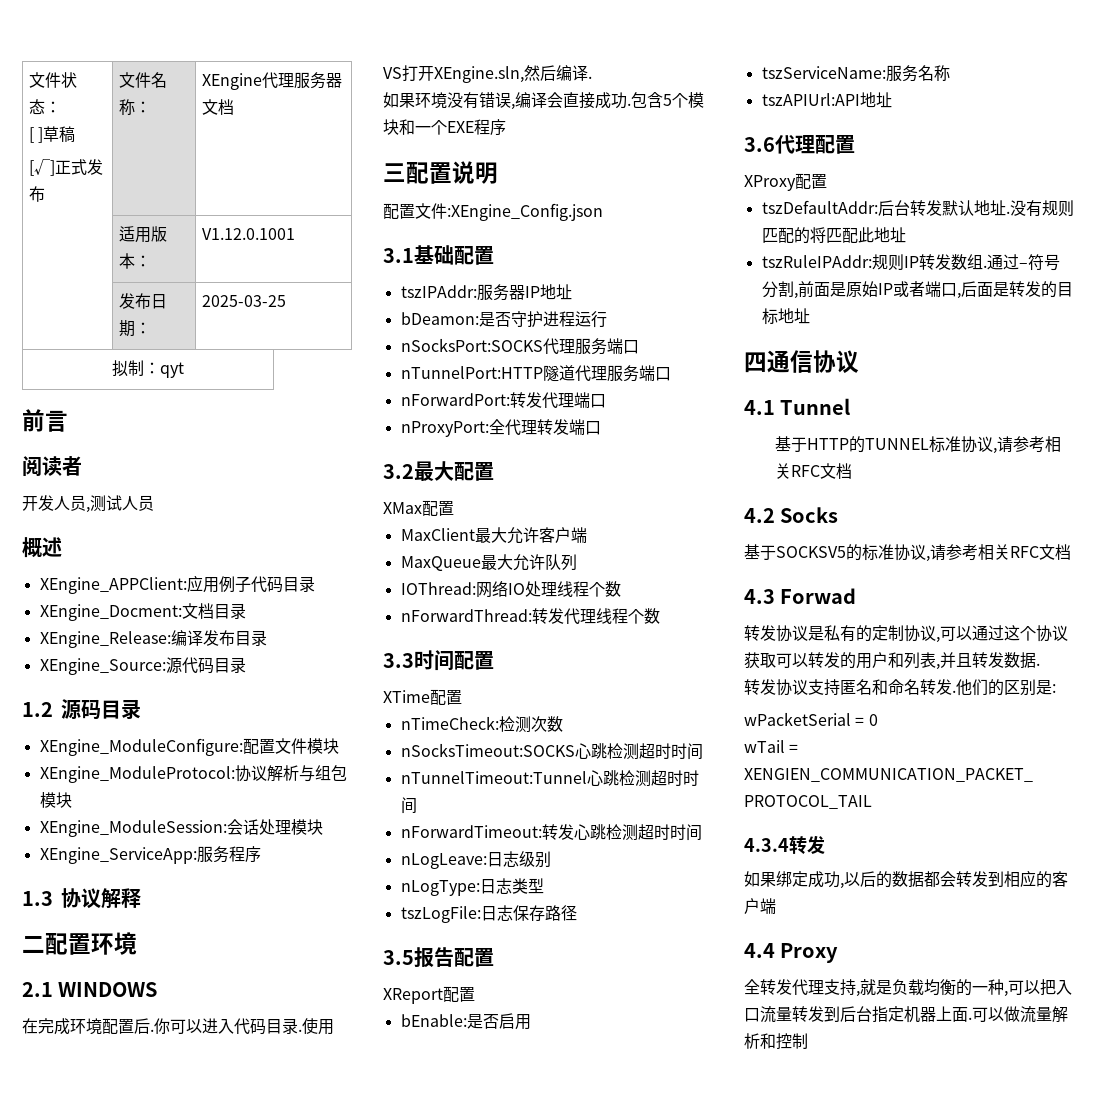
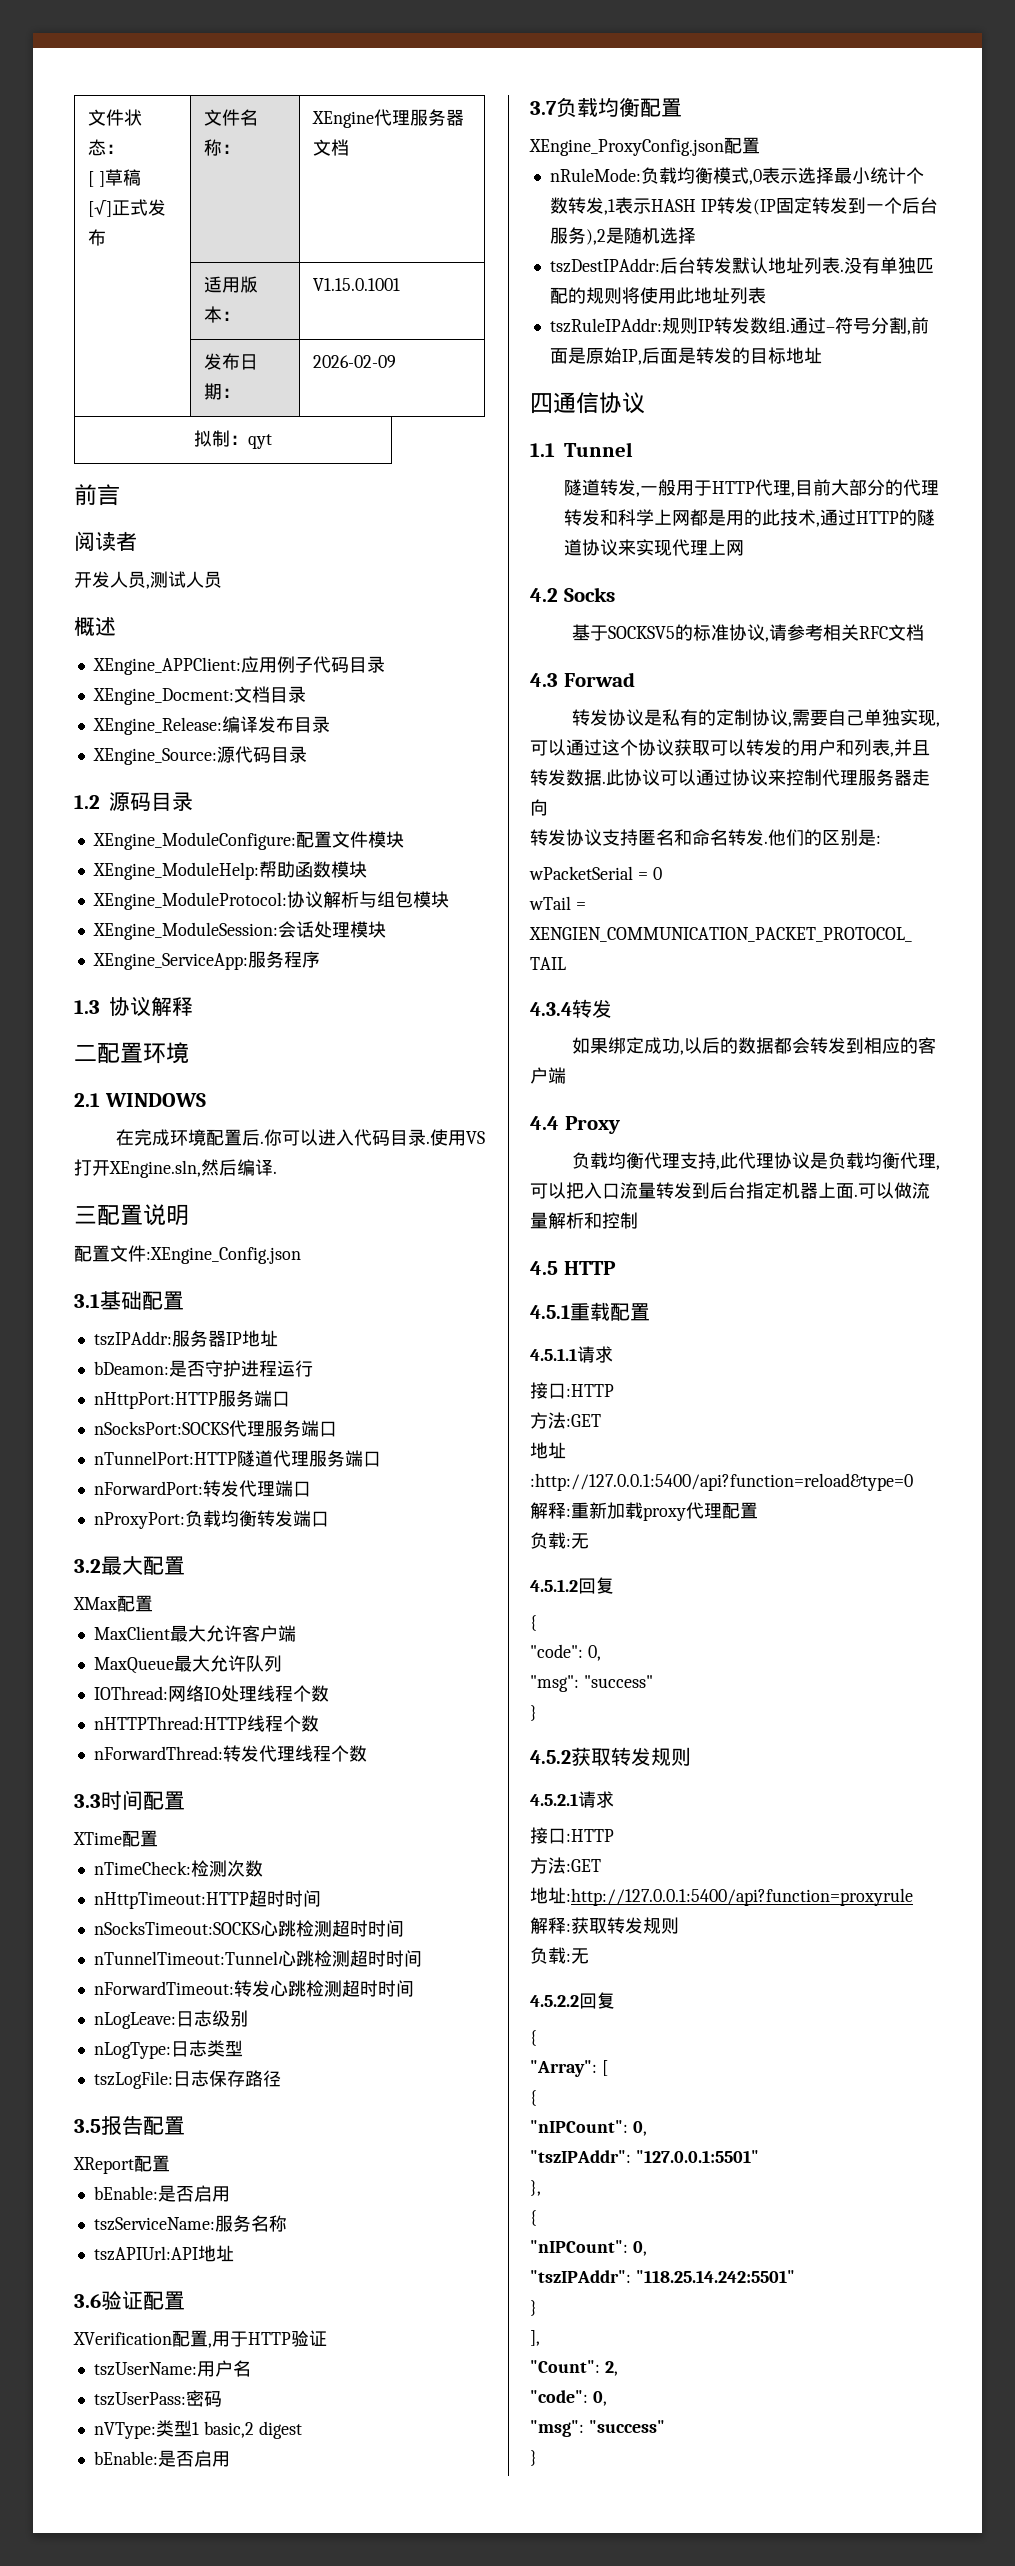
- | 适用版本： | V1.12.0.1001
+ | 适用版本： | V1.15.0.1001
- | 发布日期： | 2025-03-25
+ | 发布日期： | 2026-02-09
+ XEngine_ModuleHelp:帮助函数模块
- 如果环境没有错误,编译会直接成功.包含5个模块和一个EXE程序
+ nHttpPort:HTTP服务端口
- nProxyPort:全代理转发端口
+ nProxyPort:负载均衡转发端口
+ nHTTPThread:HTTP线程个数
+ nHttpTimeout:HTTP超时时间
- 3.6代理配置
- XProxy配置
- tszDefaultAddr:后台转发默认地址.
+ 3.6验证配置
+ XVerification配置,用于HTTP验证
+ tszUserName:用户名
+ tszUserPass:密码
+ nVType:类型1 basic,2 digest
+ bEnable:是否启用
+ 3.7负载均衡配置
+ XEngine_ProxyConfig.json配置
+ nRuleMode:负载均衡模式,0表示选择最小统计个数转发,1表示HASH IP转发(IP固定转发到一个后台服务),2是随机选择
+ tszDestIPAddr:后台转发默认地址列表.
- 没有规则匹配的将匹配此地址
+ 没有单独匹配的规则将使用此地址列表
- 通过–符号分割,前面是原始IP或者端口,后面是转发的目标地址
+ 通过–符号分割,前面是原始IP,后面是转发的目标地址
- 4.1 Tunnel
+ 1.1 Tunnel
- 基于HTTP的TUNNEL标准协议,请参考相关RFC文档
+ 隧道转发,一般用于HTTP代理,目前大部分的代理转发和科学上网都是用的此技术,通过HTTP的隧道协议来实现代理上网
- 转发协议是私有的定制协议,可以通过这个协议获取可以转发的用户和列表,并且转发数据.
+ 转发协议是私有的定制协议,需要自己单独实现,可以通过这个协议获取可以转发的用户和列表,并且转发数据.此协议可以通过协议来控制代理服务器走向
- 全转发代理支持,就是负载均衡的一种,可以把入口流量转发到后台指定机器上面.
+ 负载均衡代理支持,此代理协议是负载均衡代理,可以把入口流量转发到后台指定机器上面.
+ 4.5 HTTP
+ 4.5.1重载配置
+ 4.5.1.1请求
+ 接口:HTTP
+ 方法:GET
+ 地址:http://127.0.0.1:5400/api?function=reload&type=0
+ 解释:重新加载proxy代理配置
+ 负载:无
+ 4.5.1.2回复
+ {
+ "code": 0,
+ "msg": "success"
+ }
+ 4.5.2获取转发规则
+ 4.5.2.1请求
+ 接口:HTTP
+ 方法:GET
+ 地址:http://127.0.0.1:5400/api?function=proxyrule
+ 解释:获取转发规则
+ 负载:无
+ 4.5.2.2回复
+ {
+ "Array": [
+ {
+ "nIPCount": 0,
+ "tszIPAddr": "127.0.0.1:5501"
+ },
+ {
+ "nIPCount": 0,
+ "tszIPAddr": "118.25.14.242:5501"
+ }
+ ],
+ "Count": 2,
+ "code": 0,
+ "msg": "success"
+ }

